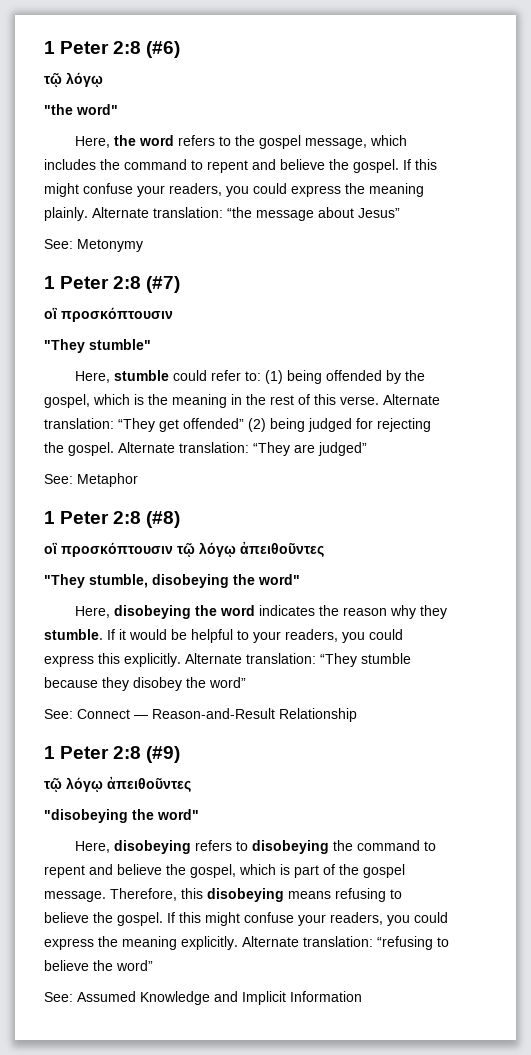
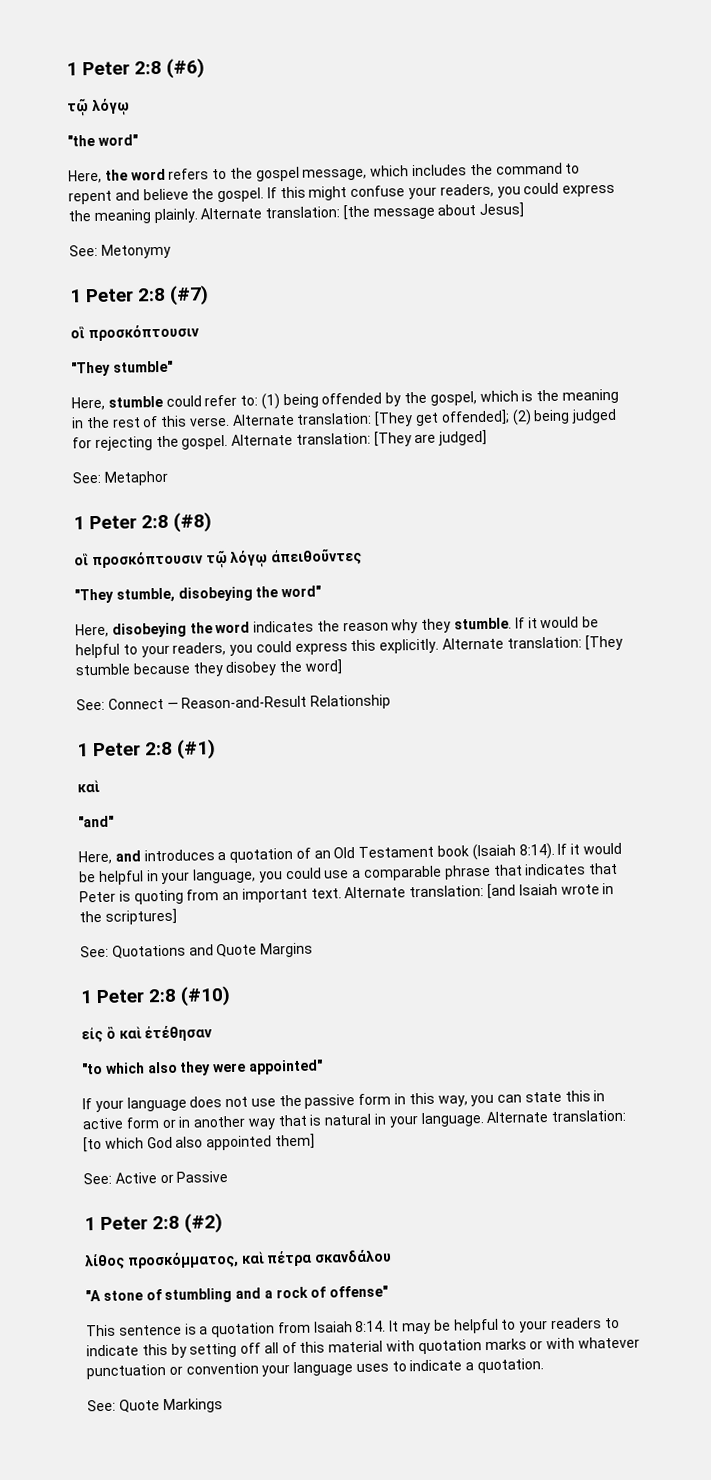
- Alternate translation: “the message about Jesus”
+ Alternate translation: [the message about Jesus]
- Alternate translation: “They get offended” (2) being judged for rejecting the gospel.
+ Alternate translation: [They get offended]; (2) being judged for rejecting the gospel.
- Alternate translation: “They are judged”
+ Alternate translation: [They are judged]
- Alternate translation: “They stumble because they disobey the word”
+ Alternate translation: [They stumble because they disobey the word]
- 1 Peter 2:8 (#9)
- τῷ λόγῳ ἀπειθοῦντες
- "disobeying the word"
- Here, disobeying refers to disobeying the command to repent and believe the gospel, which is part of the gospel message. Therefore, this disobeying means refusing to believe the gospel. If this might confuse your readers, you could express the meaning explicitly. Alternate translation: “refusing to believe the word”
- See: Assumed Knowledge and Implicit Information
+ 1 Peter 2:8 (#1)
+ καὶ
+ "and"
+ Here, and introduces a quotation of an Old Testament book (Isaiah 8:14). If it would be helpful in your language, you could use a comparable phrase that indicates that Peter is quoting from an important text. Alternate translation: [and Isaiah wrote in the scriptures]
+ See: Quotations and Quote Margins
+ 1 Peter 2:8 (#10)
+ εἰς ὃ καὶ ἐτέθησαν
+ "to which also they were appointed"
+ If your language does not use the passive form in this way, you can state this in active form or in another way that is natural in your language. Alternate translation: [to which God also appointed them]
+ See: Active or Passive
+ 1 Peter 2:8 (#2)
+ λίθος προσκόμματος, καὶ πέτρα σκανδάλου
+ "A stone of stumbling and a rock of offense"
+ This sentence is a quotation from Isaiah 8:14. It may be helpful to your readers to indicate this by setting off all of this material with quotation marks or with whatever punctuation or convention your language uses to indicate a quotation.
+ See: Quote Markings

